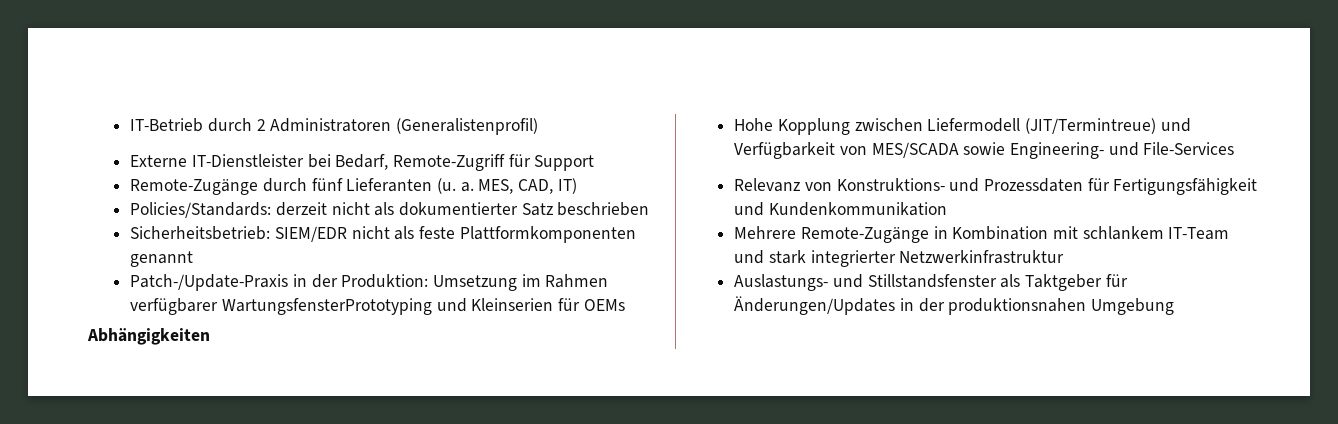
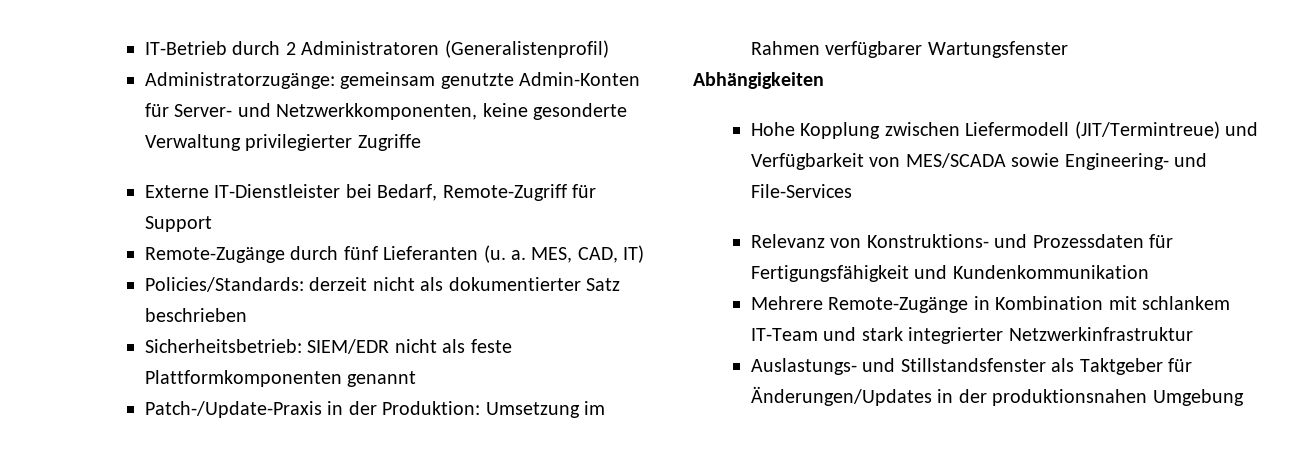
+ Administratorzugänge: gemeinsam genutzte Admin-Konten für Server- und Netzwerkkomponenten, keine gesonderte Verwaltung privilegierter Zugriffe
- Patch-/Update-Praxis in der Produktion: Umsetzung im Rahmen verfügbarer WartungsfensterPrototyping und Kleinserien für OEMs
+ Patch-/Update-Praxis in der Produktion: Umsetzung im Rahmen verfügbarer Wartungsfenster

